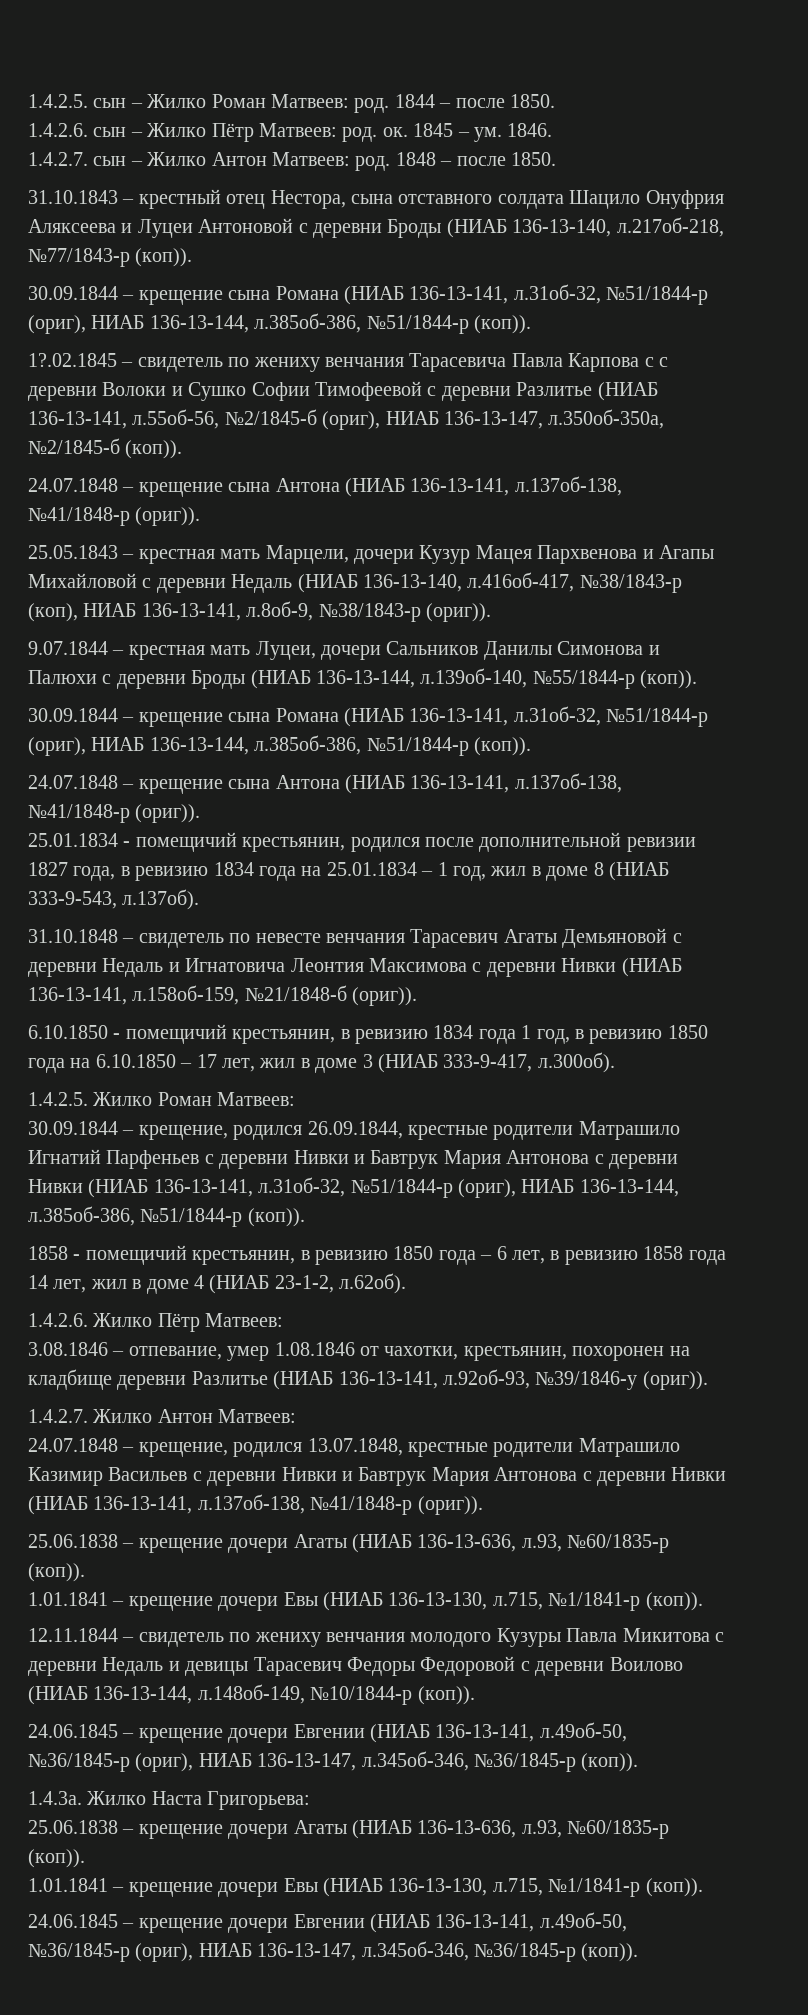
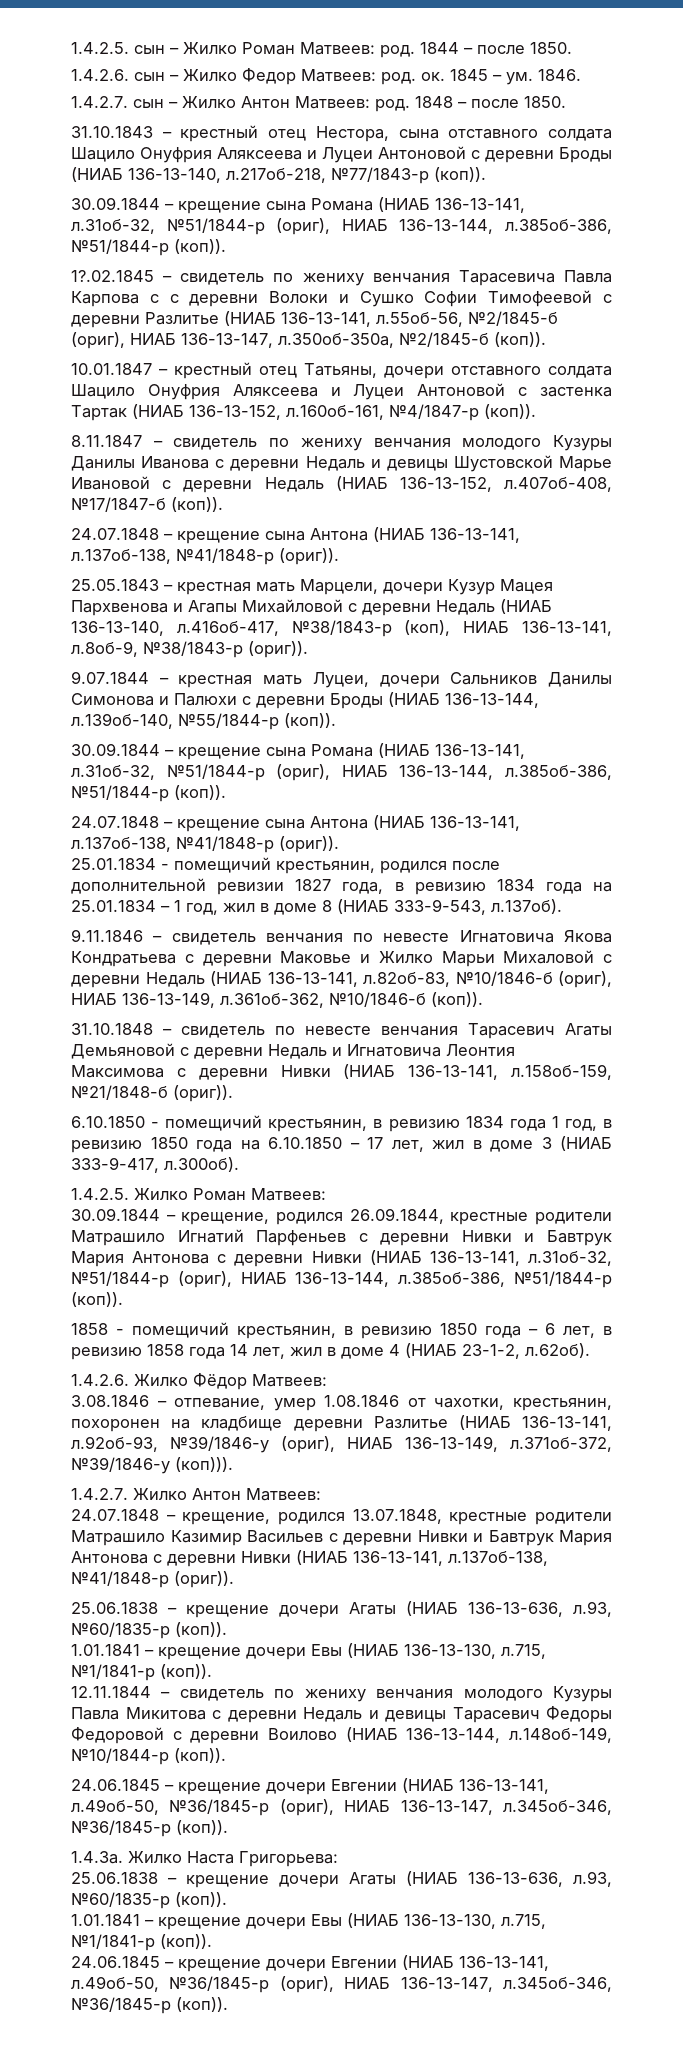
- 1.4.2.6. сын – Жилко Пётр Матвеев: род. ок.
+ 1.4.2.6. сын – Жилко Федор Матвеев: род. ок.
+ 10.01.1847 – крестный отец Татьяны, дочери отставного солдата Шацило Онуфрия Аляксеева и Луцеи Антоновой с застенка Тартак (НИАБ 136-13-152, л.160об-161, №4/1847-р (коп)).
+ 8.11.1847 – свидетель по жениху венчания молодого Кузуры Данилы Иванова с деревни Недаль и девицы Шустовской Марье Ивановой с деревни Недаль (НИАБ 136-13-152, л.407об-408, №17/1847-б (коп)).
+ 9.11.1846 – свидетель венчания по невесте Игнатовича Якова Кондратьева с деревни Маковье и Жилко Марьи Михаловой с деревни Недаль (НИАБ 136-13-141, л.82об-83, №10/1846-б (ориг), НИАБ 136-13-149, л.361об-362, №10/1846-б (коп)).
- 1.4.2.6. Жилко Пётр Матвеев:
+ 1.4.2.6. Жилко Фёдор Матвеев:
- 3.08.1846 – отпевание, умер 1.08.1846 от чахотки, крестьянин, похоронен на кладбище деревни Разлитье (НИАБ 136-13-141, л.92об-93, №39/1846-у (ориг)).
+ 3.08.1846 – отпевание, умер 1.08.1846 от чахотки, крестьянин, похоронен на кладбище деревни Разлитье (НИАБ 136-13-141, л.92об-93, №39/1846-у (ориг), НИАБ 136-13-149, л.371об-372, №39/1846-у (коп))).

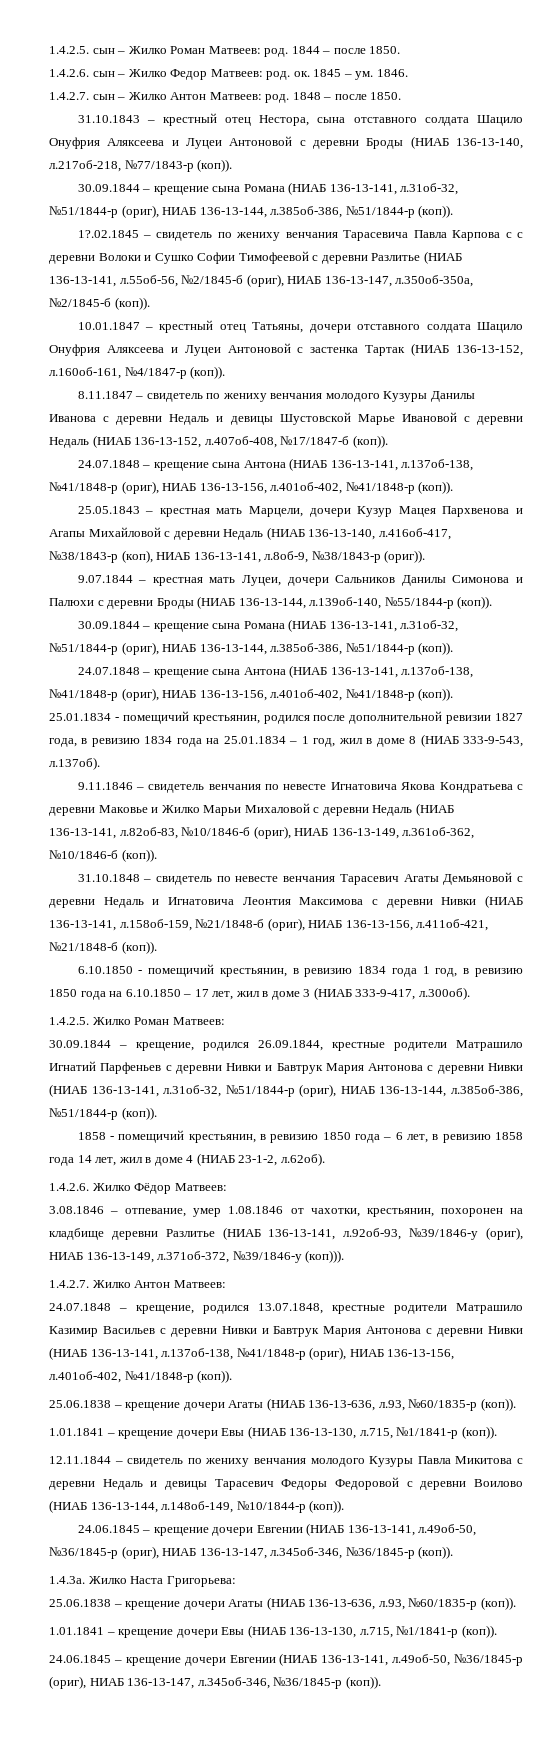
  8.11.1847 – свидетель по жениху венчания молодого Кузуры Данилы Иванова с деревни Недаль и девицы Шустовской Марье Ивановой с деревни Недаль (НИАБ 136-13-152, л.407об-408, №17/1847-б (коп)).
- 24.07.1848 – крещение сына Антона (НИАБ 136-13-141, л.137об-138, №41/1848-р (ориг)).
+ 24.07.1848 – крещение сына Антона (НИАБ 136-13-141, л.137об-138, №41/1848-р (ориг), НИАБ 136-13-156, л.401об-402, №41/1848-р (коп)).
  9.07.1844 – крестная мать Луцеи, дочери Сальников Данилы Симонова и Палюхи с деревни Броды (НИАБ 136-13-144, л.139об-140, №55/1844-р (коп)).
  30.09.1844 – крещение сына Романа (НИАБ 136-13-141, л.31об-32, №51/1844-р (ориг), НИАБ 136-13-144, л.385об-386, №51/1844-р (коп)).
- 24.07.1848 – крещение сына Антона (НИАБ 136-13-141, л.137об-138, №41/1848-р (ориг)).
+ 24.07.1848 – крещение сына Антона (НИАБ 136-13-141, л.137об-138, №41/1848-р (ориг), НИАБ 136-13-156, л.401об-402, №41/1848-р (коп)).
- 31.10.1848 – свидетель по невесте венчания Тарасевич Агаты Демьяновой с деревни Недаль и Игнатовича Леонтия Максимова с деревни Нивки (НИАБ 136-13-141, л.158об-159, №21/1848-б (ориг)).
+ 31.10.1848 – свидетель по невесте венчания Тарасевич Агаты Демьяновой с деревни Недаль и Игнатовича Леонтия Максимова с деревни Нивки (НИАБ 136-13-141, л.158об-159, №21/1848-б (ориг), НИАБ 136-13-156, л.411об-421, №21/1848-б (коп)).
- 24.07.1848 – крещение, родился 13.07.1848, крестные родители Матрашило Казимир Васильев с деревни Нивки и Бавтрук Мария Антонова с деревни Нивки (НИАБ 136-13-141, л.137об-138, №41/1848-р (ориг)).
+ 24.07.1848 – крещение, родился 13.07.1848, крестные родители Матрашило Казимир Васильев с деревни Нивки и Бавтрук Мария Антонова с деревни Нивки (НИАБ 136-13-141, л.137об-138, №41/1848-р (ориг), НИАБ 136-13-156, л.401об-402, №41/1848-р (коп)).

